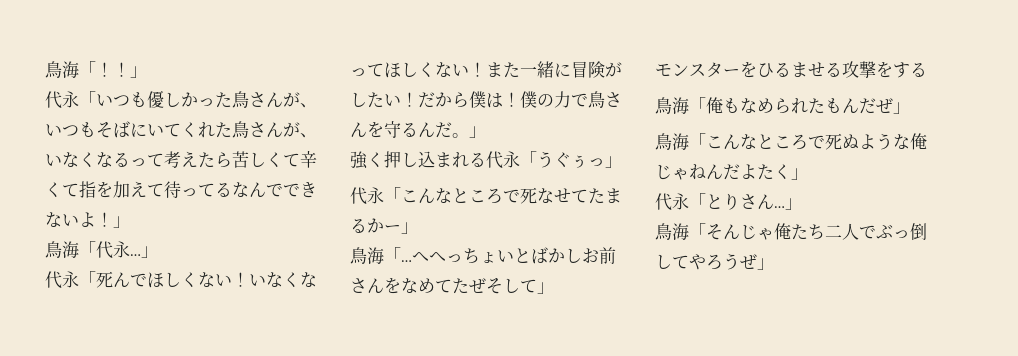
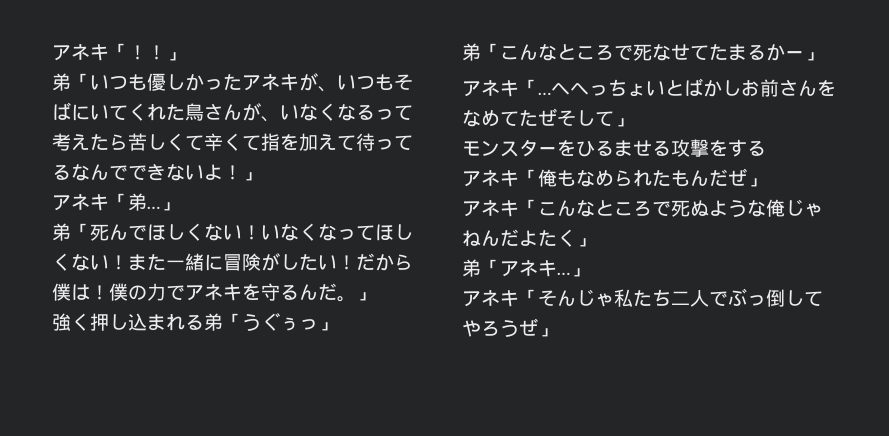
- 鳥海「！
+ アネキ「！
- 代永「いつも優しかった鳥さんが、いつもそばにいてくれた鳥さんが、いなくなるって考えたら苦しくて辛くて指を加えて待ってるなんでできないよ！」
+ 弟「いつも優しかったアネキが、いつもそばにいてくれた鳥さんが、いなくなるって考えたら苦しくて辛くて指を加えて待ってるなんでできないよ！」
- 鳥海「代永…」
- 代永「死んでほしくない！
+ アネキ「弟…」
+ 弟「死んでほしくない！
- 僕の力で鳥さんを守るんだ。」
+ 僕の力でアネキを守るんだ。」
- 強く押し込まれる代永「うぐぅっ」
+ 強く押し込まれる弟「うぐぅっ」
- 代永「こんなところで死なせてたまるかー」
+ 弟「こんなところで死なせてたまるかー」
- 鳥海「…
+ アネキ「…
- 鳥海「俺もなめられたもんだぜ」
+ アネキ「俺もなめられたもんだぜ」
- 鳥海「こんなところで死ぬような俺じゃねんだよたく」
+ アネキ「こんなところで死ぬような俺じゃねんだよたく」
- 代永「とりさん…」
- 鳥海「そんじゃ俺たち二人でぶっ倒してやろうぜ」
+ 弟「アネキ…」
+ アネキ「そんじゃ私たち二人でぶっ倒してやろうぜ」

